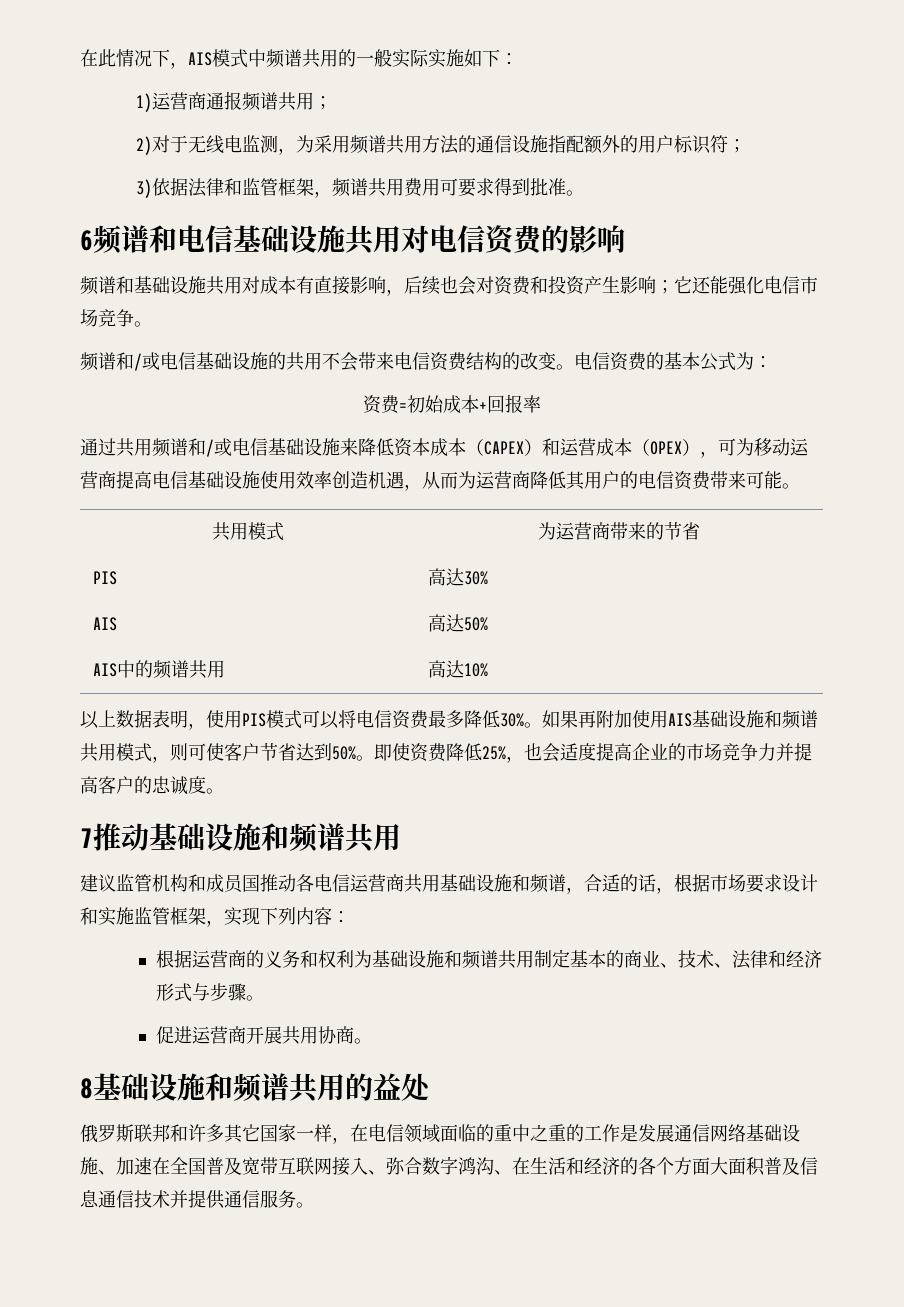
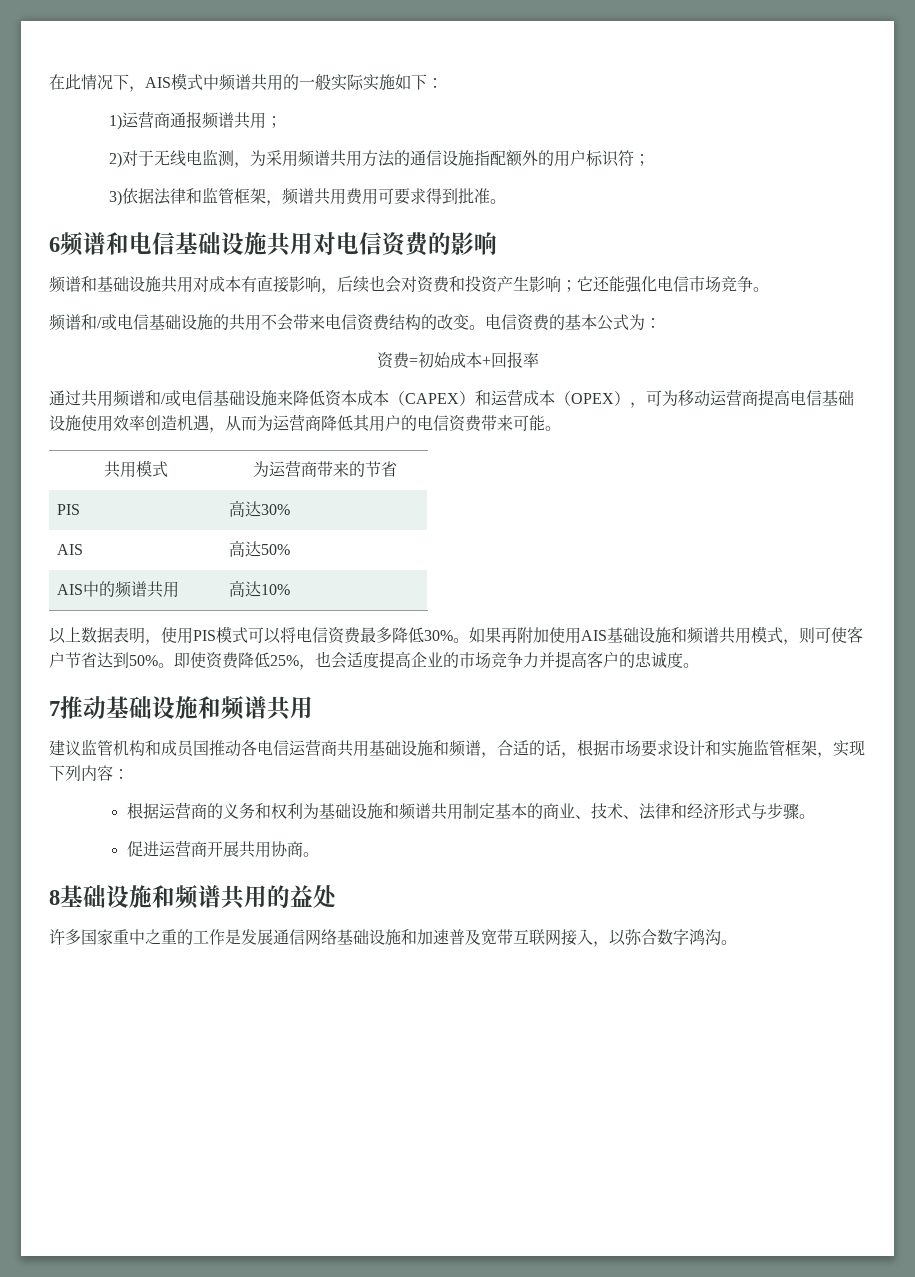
- 俄罗斯联邦和许多其它国家一样，在电信领域面临的重中之重的工作是发展通信网络基础设施、加速在全国普及宽带互联网接入、弥合数字鸿沟、在生活和经济的各个方面大面积普及信息通信技术并提供通信服务。
+ 许多国家重中之重的工作是发展通信网络基础设施和加速普及宽带互联网接入，以弥合数字鸿沟。

